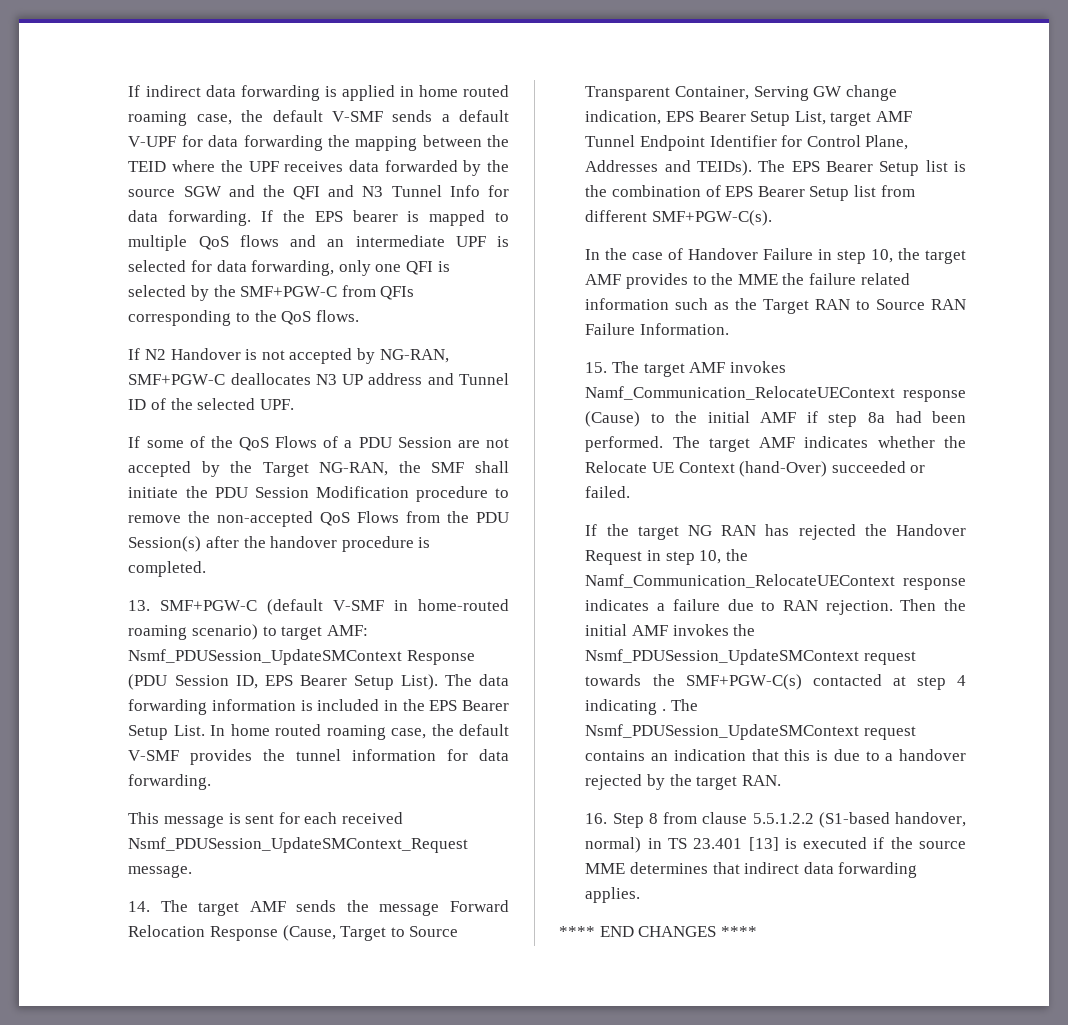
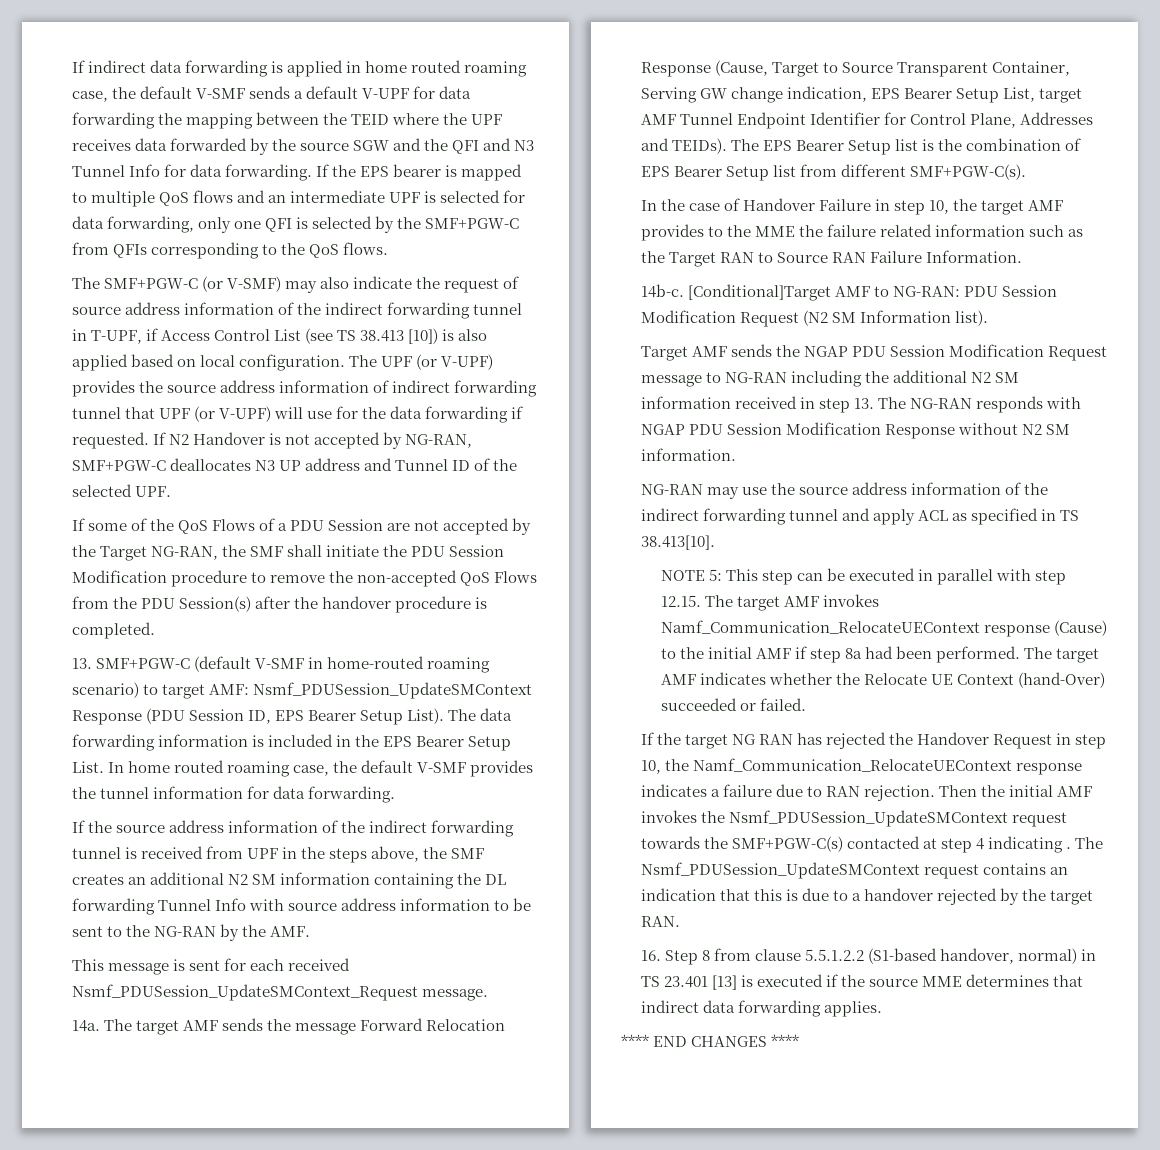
+ The SMF+PGW-C (or V-SMF) may also indicate the request of source address information of the indirect forwarding tunnel in T-UPF, if Access Control List (see TS 38.413 [10]) is also applied based on local configuration. The UPF (or V-UPF) provides the source address information of indirect forwarding tunnel that UPF (or V-UPF) will use for the data forwarding if requested.
+ If the source address information of the indirect forwarding tunnel is received from UPF in the steps above, the SMF creates an additional N2 SM information containing the DL forwarding Tunnel Info with source address information to be sent to the NG-RAN by the AMF.
- 14. The target AMF sends the message Forward Relocation Response (Cause, Target to Source Transparent Container, Serving GW change indication, EPS Bearer Setup List, target AMF Tunnel Endpoint Identifier for Control Plane, Addresses and TEIDs).
+ 14a. The target AMF sends the message Forward Relocation Response (Cause, Target to Source Transparent Container, Serving GW change indication, EPS Bearer Setup List, target AMF Tunnel Endpoint Identifier for Control Plane, Addresses and TEIDs).
- 15. The target AMF invokes Namf_Communication_RelocateUEContext response (Cause) to the initial AMF if step 8a had been performed.
+ 14b-c. [Conditional]Target AMF to NG-RAN: PDU Session Modification Request (N2 SM Information list).
+ Target AMF sends the NGAP PDU Session Modification Request message to NG-RAN including the additional N2 SM information received in step 13. The NG-RAN responds with NGAP PDU Session Modification Response without N2 SM information.
+ NG-RAN may use the source address information of the indirect forwarding tunnel and apply ACL as specified in TS 38.413[10].
+ NOTE 5: This step can be executed in parallel with step 12.15. The target AMF invokes Namf_Communication_RelocateUEContext response (Cause) to the initial AMF if step 8a had been performed.

